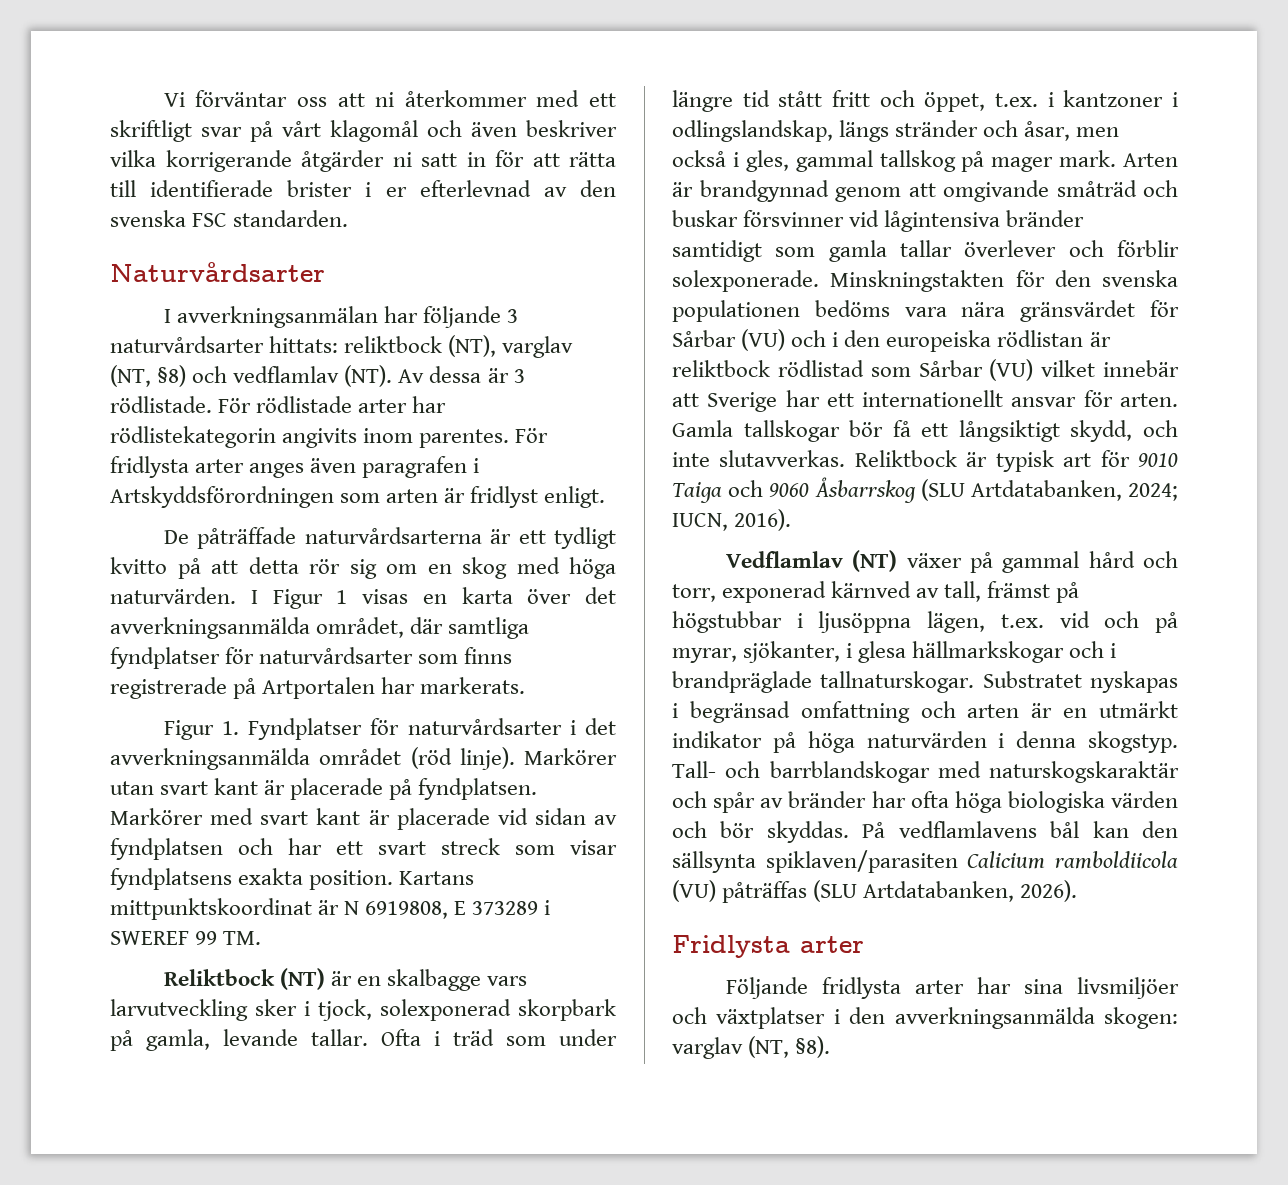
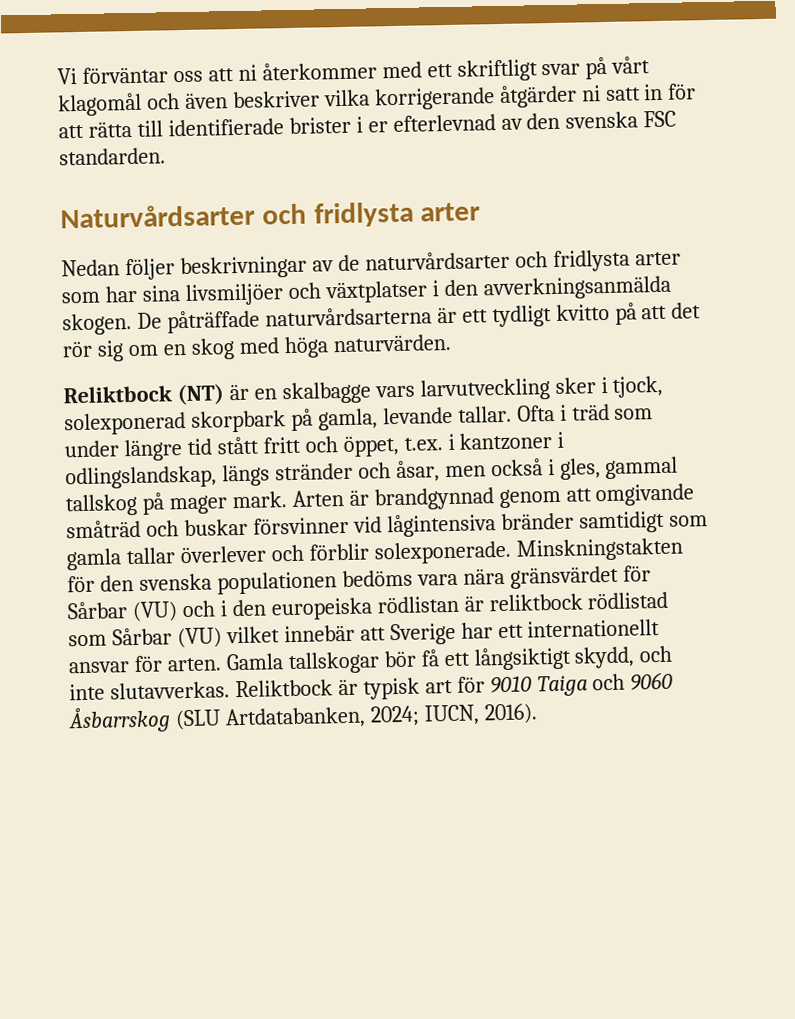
- Naturvårdsarter
- I avverkningsanmälan har följande 3 naturvårdsarter hittats: reliktbock (NT), varglav (NT, §8) och vedflamlav (NT). Av dessa är 3 rödlistade. För rödlistade arter har rödlistekategorin angivits inom parentes. För fridlysta arter anges även paragrafen i Artskyddsförordningen som arten är fridlyst enligt.
- De påträffade naturvårdsarterna är ett tydligt kvitto på att detta rör sig om en skog med höga naturvärden. I Figur 1 visas en karta över det avverkningsanmälda området, där samtliga fyndplatser för naturvårdsarter som finns registrerade på Artportalen har markerats.
- Figur 1. Fyndplatser för naturvårdsarter i det avverkningsanmälda området (röd linje). Markörer utan svart kant är placerade på fyndplatsen. Markörer med svart kant är placerade vid sidan av fyndplatsen och har ett svart streck som visar fyndplatsens exakta position. Kartans mittpunktskoordinat är N 6919808, E 373289 i SWEREF 99 TM.
+ Naturvårdsarter och fridlysta arter
+ Nedan följer beskrivningar av de naturvårdsarter och fridlysta arter som har sina livsmiljöer och växtplatser i den avverkningsanmälda skogen. De påträffade naturvårdsarterna är ett tydligt kvitto på att det rör sig om en skog med höga naturvärden.
- Vedflamlav (NT) växer på gammal hård och torr, exponerad kärnved av tall, främst på högstubbar i ljusöppna lägen, t.ex. vid och på myrar, sjökanter, i glesa hällmarkskogar och i brandpräglade tallnaturskogar. Substratet nyskapas i begränsad omfattning och arten är en utmärkt indikator på höga naturvärden i denna skogstyp. Tall- och barrblandskogar med naturskogskaraktär och spår av bränder har ofta höga biologiska värden och bör skyddas. På vedflamlavens bål kan den sällsynta spiklaven/parasiten Calicium ramboldiicola (VU) påträffas (SLU Artdatabanken, 2026).
- Fridlysta arter
- Följande fridlysta arter har sina livsmiljöer och växtplatser i den avverkningsanmälda skogen: varglav (NT, §8).

